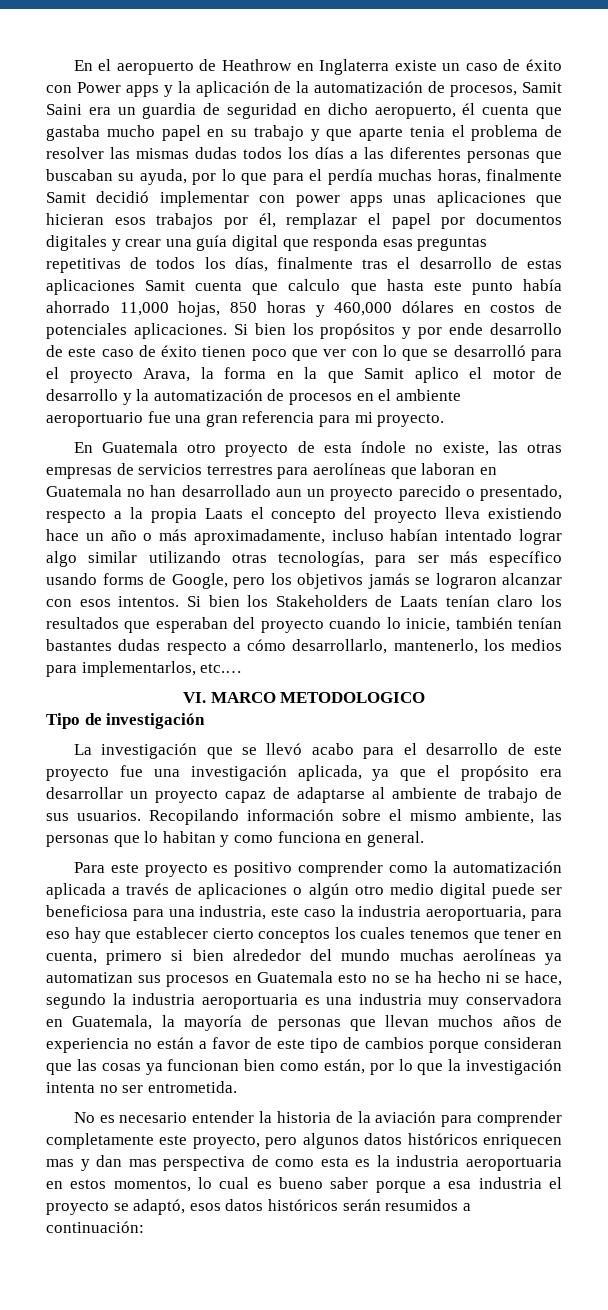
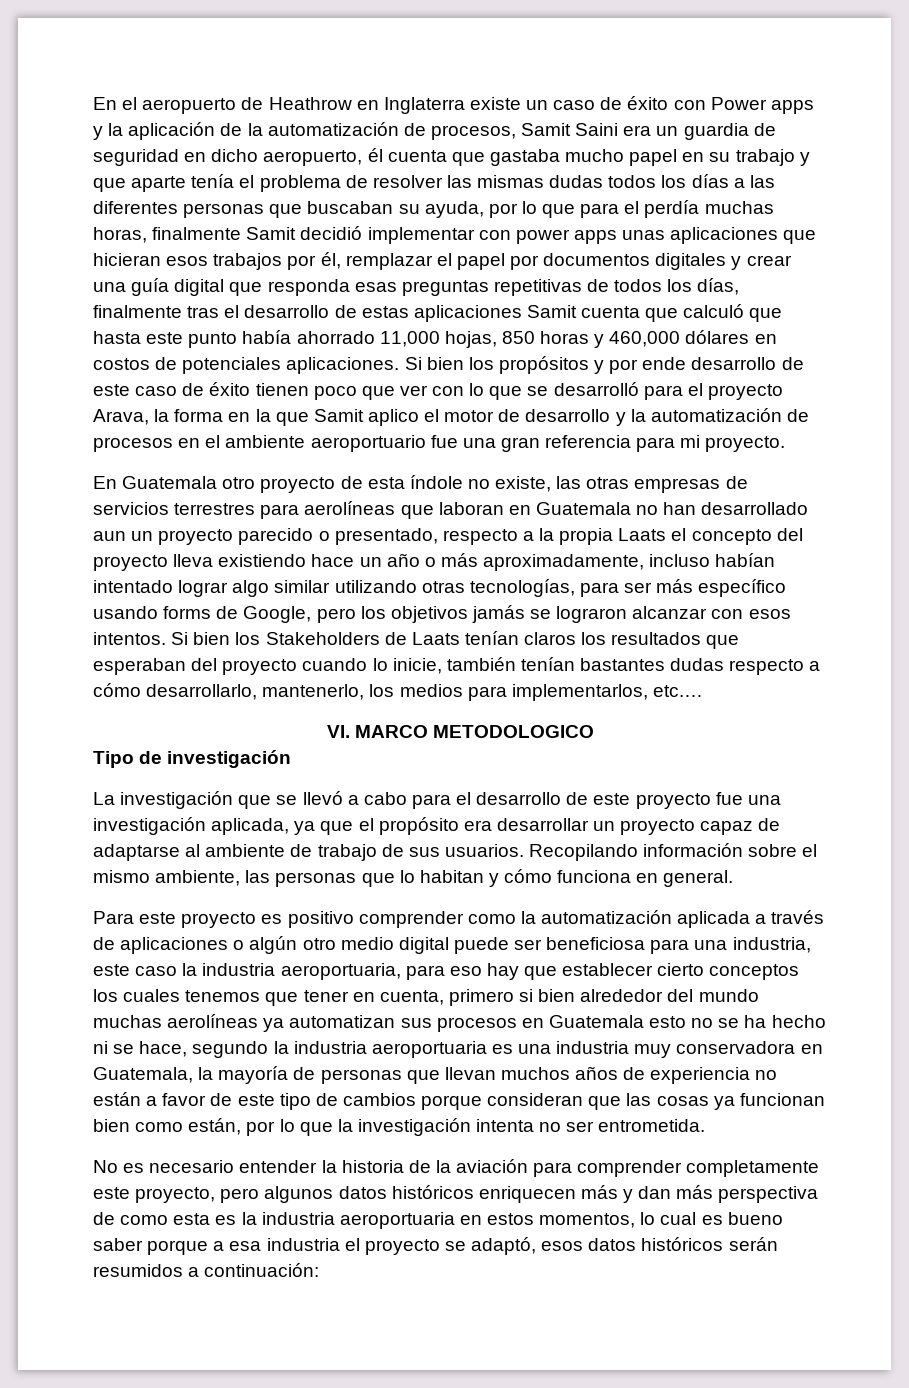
- En el aeropuerto de Heathrow en Inglaterra existe un caso de éxito con Power apps y la aplicación de la automatización de procesos, Samit Saini era un guardia de seguridad en dicho aeropuerto, él cuenta que gastaba mucho papel en su trabajo y que aparte tenia el problema de resolver las mismas dudas todos los días a las diferentes personas que buscaban su ayuda, por lo que para el perdía muchas horas, finalmente Samit decidió implementar con power apps unas aplicaciones que hicieran esos trabajos por él, remplazar el papel por documentos digitales y crear una guía digital que responda esas preguntas repetitivas de todos los días, finalmente tras el desarrollo de estas aplicaciones Samit cuenta que calculo que hasta este punto había ahorrado 11,000 hojas, 850 horas y 460,000 dólares en costos de potenciales aplicaciones.
+ En el aeropuerto de Heathrow en Inglaterra existe un caso de éxito con Power apps y la aplicación de la automatización de procesos, Samit Saini era un guardia de seguridad en dicho aeropuerto, él cuenta que gastaba mucho papel en su trabajo y que aparte tenía el problema de resolver las mismas dudas todos los días a las diferentes personas que buscaban su ayuda, por lo que para el perdía muchas horas, finalmente Samit decidió implementar con power apps unas aplicaciones que hicieran esos trabajos por él, remplazar el papel por documentos digitales y crear una guía digital que responda esas preguntas repetitivas de todos los días, finalmente tras el desarrollo de estas aplicaciones Samit cuenta que calculó que hasta este punto había ahorrado 11,000 hojas, 850 horas y 460,000 dólares en costos de potenciales aplicaciones.
- Si bien los Stakeholders de Laats tenían claro los resultados que esperaban del proyecto cuando lo inicie, también tenían bastantes dudas respecto a cómo desarrollarlo, mantenerlo, los medios para implementarlos, etc.…
+ Si bien los Stakeholders de Laats tenían claros los resultados que esperaban del proyecto cuando lo inicie, también tenían bastantes dudas respecto a cómo desarrollarlo, mantenerlo, los medios para implementarlos, etc.…
- La investigación que se llevó acabo para el desarrollo de este proyecto fue una investigación aplicada, ya que el propósito era desarrollar un proyecto capaz de adaptarse al ambiente de trabajo de sus usuarios.
+ La investigación que se llevó a cabo para el desarrollo de este proyecto fue una investigación aplicada, ya que el propósito era desarrollar un proyecto capaz de adaptarse al ambiente de trabajo de sus usuarios.
- Recopilando información sobre el mismo ambiente, las personas que lo habitan y como funciona en general.
+ Recopilando información sobre el mismo ambiente, las personas que lo habitan y cómo funciona en general.
- No es necesario entender la historia de la aviación para comprender completamente este proyecto, pero algunos datos históricos enriquecen mas y dan mas perspectiva de como esta es la industria aeroportuaria en estos momentos, lo cual es bueno saber porque a esa industria el proyecto se adaptó, esos datos históricos serán resumidos a continuación:
+ No es necesario entender la historia de la aviación para comprender completamente este proyecto, pero algunos datos históricos enriquecen más y dan más perspectiva de como esta es la industria aeroportuaria en estos momentos, lo cual es bueno saber porque a esa industria el proyecto se adaptó, esos datos históricos serán resumidos a continuación:

